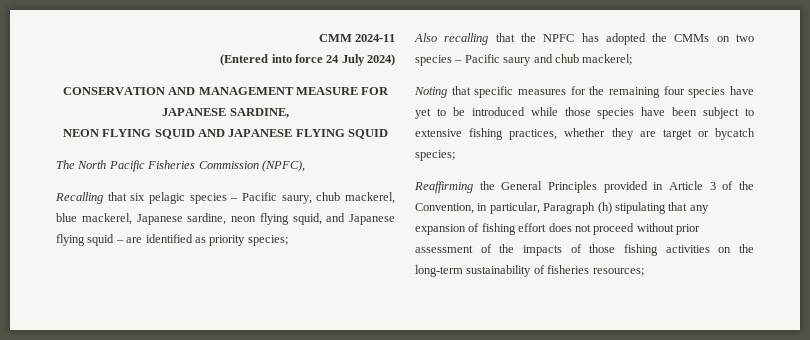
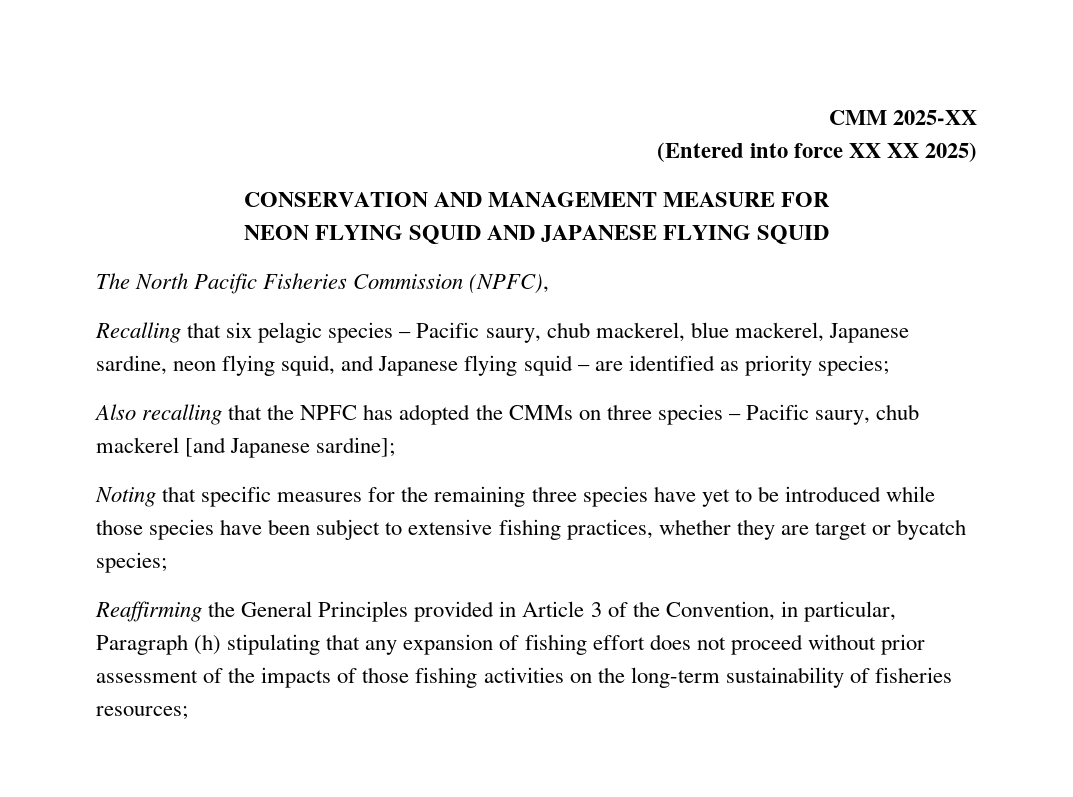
- CMM 2024-11
+ CMM 2025-XX
- (Entered into force 24 July 2024)
+ (Entered into force XX XX 2025)
- CONSERVATION AND MANAGEMENT MEASURE FOR JAPANESE SARDINE,
+ CONSERVATION AND MANAGEMENT MEASURE FOR
- Also recalling that the NPFC has adopted the CMMs on two species – Pacific saury and chub mackerel;
+ Also recalling that the NPFC has adopted the CMMs on three species – Pacific saury, chub mackerel [and Japanese sardine];
- Noting that specific measures for the remaining four species have yet to be introduced while those species have been subject to extensive fishing practices, whether they are target or bycatch species;
+ Noting that specific measures for the remaining three species have yet to be introduced while those species have been subject to extensive fishing practices, whether they are target or bycatch species;

